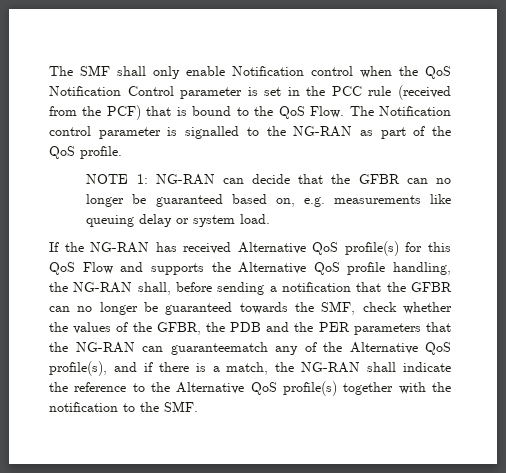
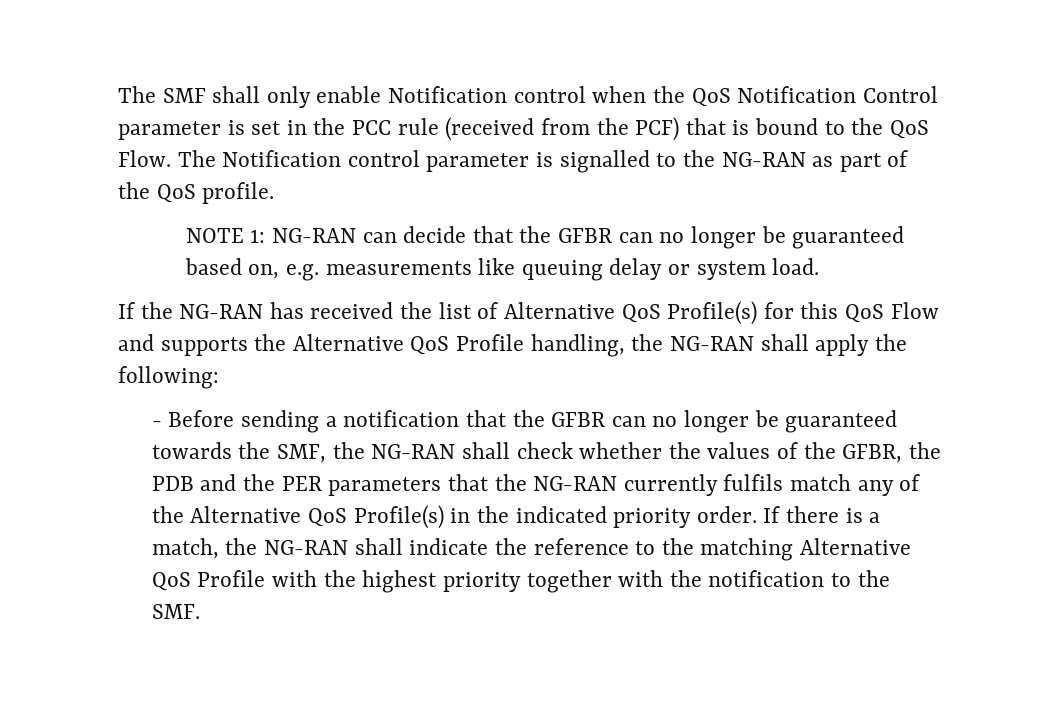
- If the NG-RAN has received Alternative QoS profile(s) for this QoS Flow and supports the Alternative QoS profile handling, the NG-RAN shall, before sending a notification that the GFBR can no longer be guaranteed towards the SMF, check whether the values of the GFBR, the PDB and the PER parameters that the NG-RAN can guaranteematch any of the Alternative QoS profile(s), and if there is a match, the NG-RAN shall indicate the reference to the Alternative QoS profile(s) together with the notification to the SMF.
+ If the NG-RAN has received the list of Alternative QoS Profile(s) for this QoS Flow and supports the Alternative QoS Profile handling, the NG-RAN shall apply the following:
+ - Before sending a notification that the GFBR can no longer be guaranteed towards the SMF, the NG-RAN shall check whether the values of the GFBR, the PDB and the PER parameters that the NG-RAN currently fulfils match any of the Alternative QoS Profile(s) in the indicated priority order. If there is a match, the NG-RAN shall indicate the reference to the matching Alternative QoS Profile with the highest priority together with the notification to the SMF.

